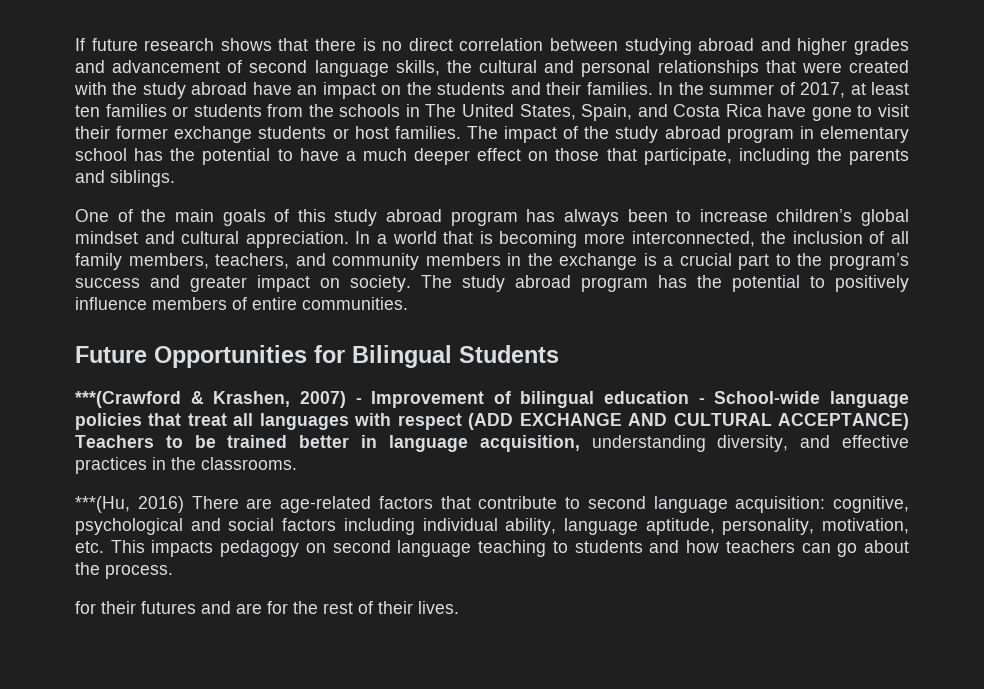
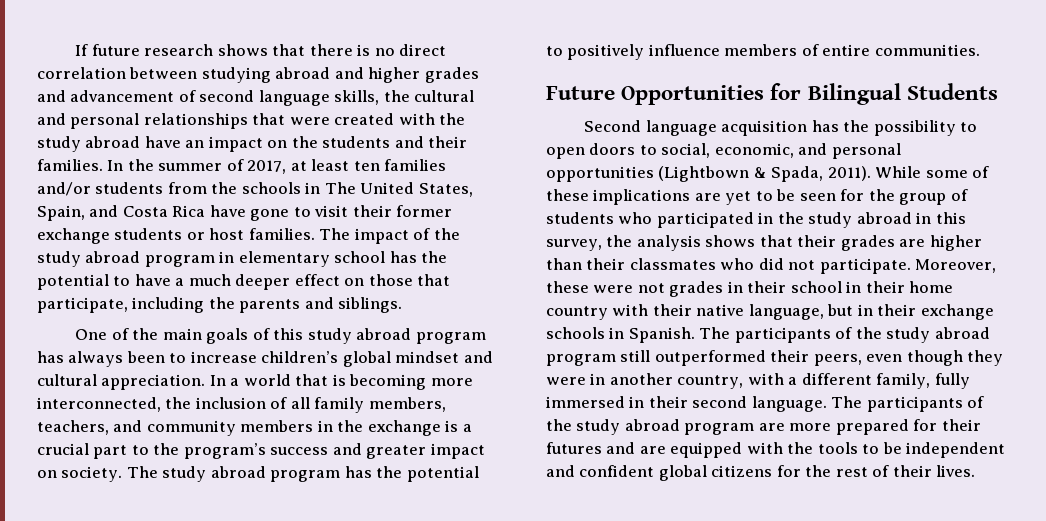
- In the summer of 2017, at least ten families or students from the schools in The United States, Spain, and Costa Rica have gone to visit their former exchange students or host families.
+ In the summer of 2017, at least ten families and/or students from the schools in The United States, Spain, and Costa Rica have gone to visit their former exchange students or host families.
- ***(Crawford & Krashen, 2007) - Improvement of bilingual education - School-wide language policies that treat all languages with respect (ADD EXCHANGE AND CULTURAL ACCEPTANCE) Teachers to be trained better in language acquisition, understanding diversity, and effective practices in the classrooms.
- ***(Hu, 2016) There are age-related factors that contribute to second language acquisition: cognitive, psychological and social factors including individual ability, language aptitude, personality, motivation, etc. This impacts pedagogy on second language teaching to students and how teachers can go about the process.
- for their futures and are for the rest of their lives.
+ Second language acquisition has the possibility to open doors to social, economic, and personal opportunities (Lightbown & Spada, 2011). While some of these implications are yet to be seen for the group of students who participated in the study abroad in this survey, the analysis shows that their grades are higher than their classmates who did not participate. Moreover, these were not grades in their school in their home country with their native language, but in their exchange schools in Spanish. The participants of the study abroad program still outperformed their peers, even though they were in another country, with a different family, fully immersed in their second language. The participants of the study abroad program are more prepared for their futures and are equipped with the tools to be independent and confident global citizens for the rest of their lives.

